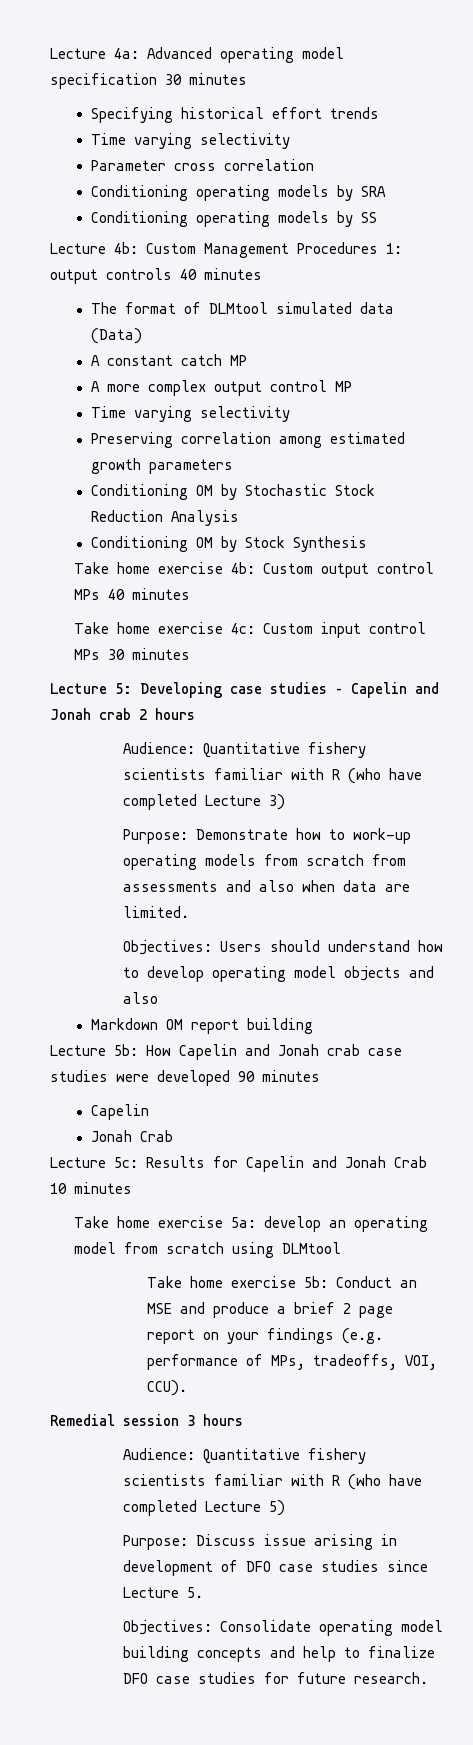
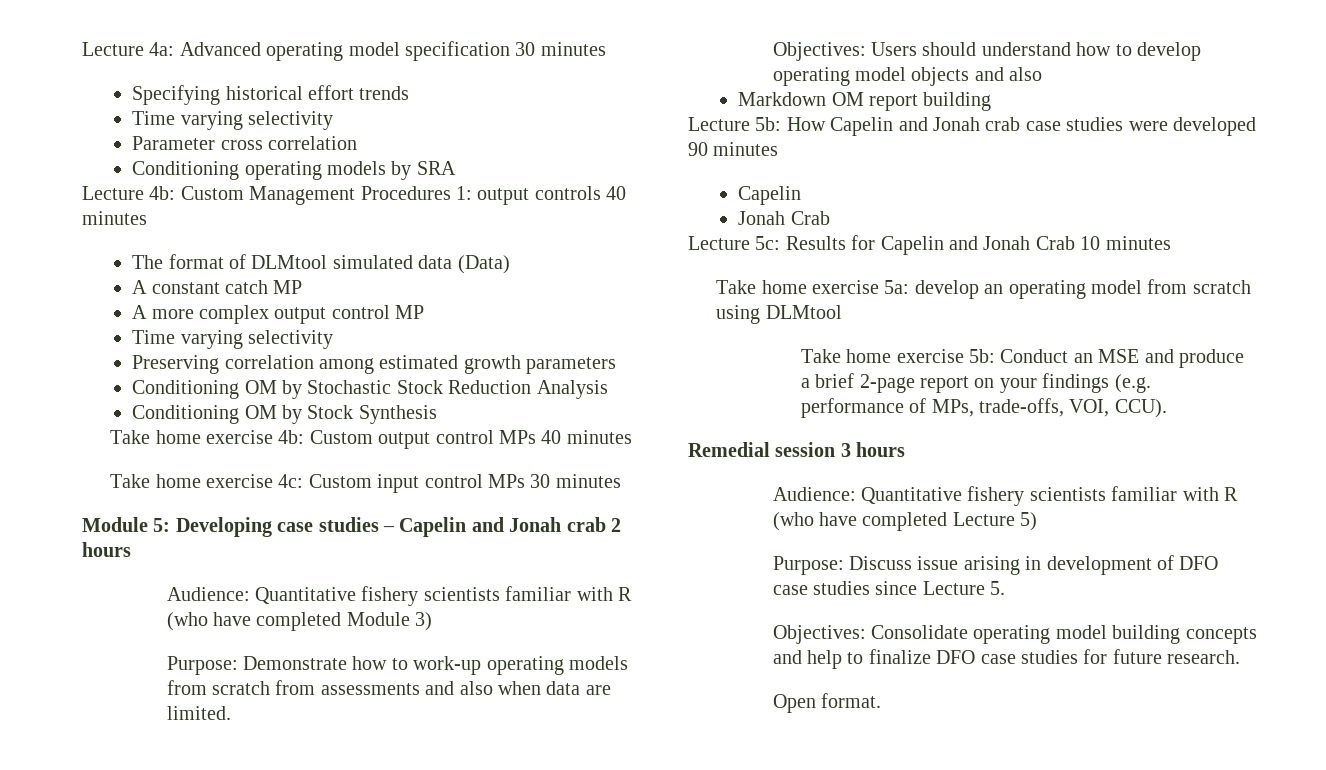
- Conditioning operating models by SS
- Lecture 5: Developing case studies – Capelin and Jonah crab 2 hours
+ Module 5: Developing case studies – Capelin and Jonah crab 2 hours
- Audience: Quantitative fishery scientists familiar with R (who have completed Lecture 3)
+ Audience: Quantitative fishery scientists familiar with R (who have completed Module 3)
- Take home exercise 5b: Conduct an MSE and produce a brief 2 page report on your findings (e.g. performance of MPs, tradeoffs, VOI, CCU).
+ Take home exercise 5b: Conduct an MSE and produce a brief 2-page report on your findings (e.g. performance of MPs, trade-offs, VOI, CCU).
+ Open format.

